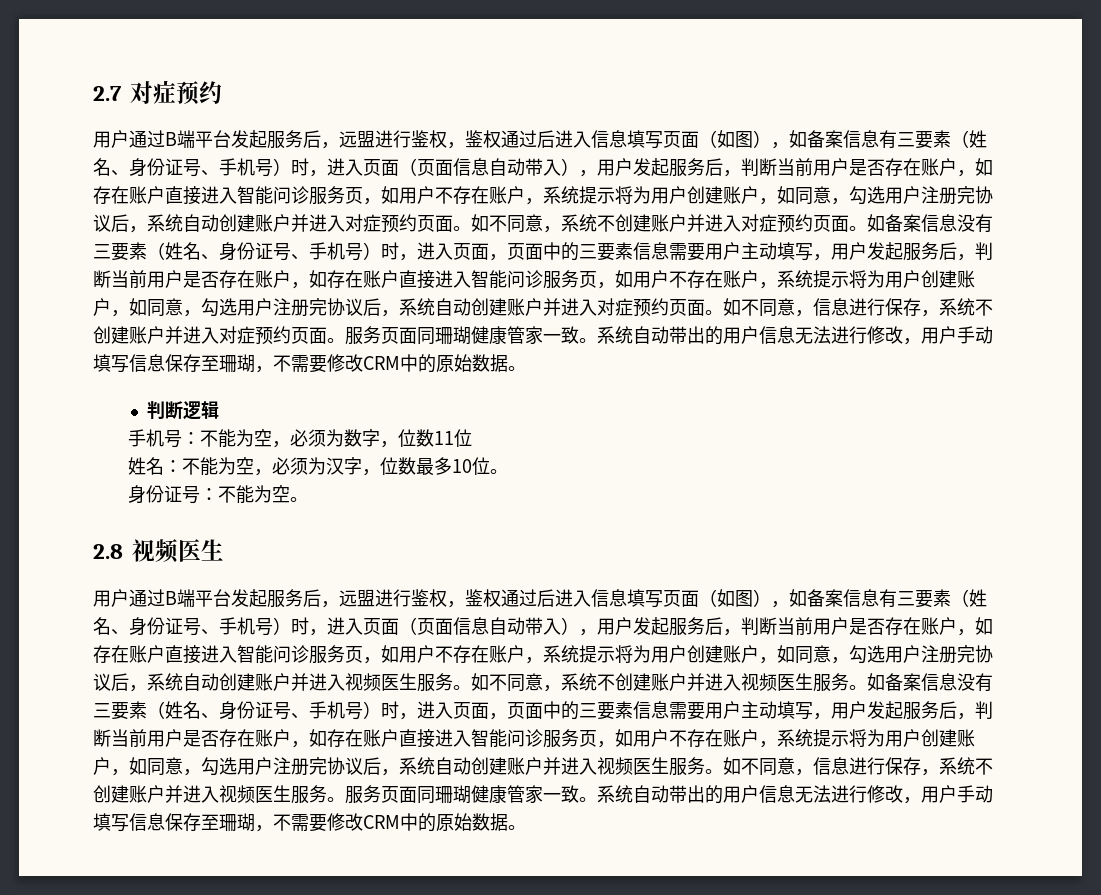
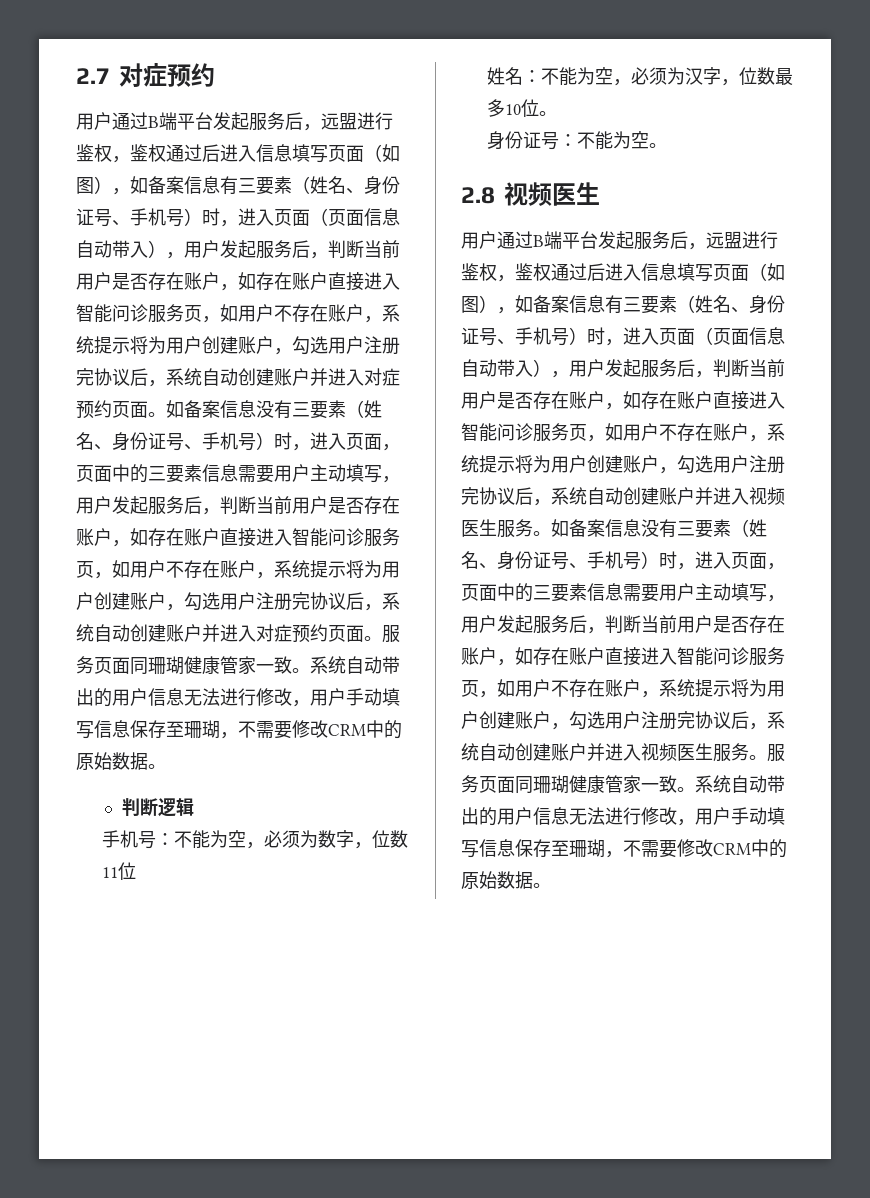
- 用户通过B端平台发起服务后，远盟进行鉴权，鉴权通过后进入信息填写页面（如图），如备案信息有三要素（姓名、身份证号、手机号）时，进入页面（页面信息自动带入），用户发起服务后，判断当前用户是否存在账户，如存在账户直接进入智能问诊服务页，如用户不存在账户，系统提示将为用户创建账户，如同意，勾选用户注册完协议后，系统自动创建账户并进入对症预约页面。
+ 用户通过B端平台发起服务后，远盟进行鉴权，鉴权通过后进入信息填写页面（如图），如备案信息有三要素（姓名、身份证号、手机号）时，进入页面（页面信息自动带入），用户发起服务后，判断当前用户是否存在账户，如存在账户直接进入智能问诊服务页，如用户不存在账户，系统提示将为用户创建账户，勾选用户注册完协议后，系统自动创建账户并进入对症预约页面。
- 如不同意，系统不创建账户并进入对症预约页面。如备案信息没有三要素（姓名、身份证号、手机号）时，进入页面，页面中的三要素信息需要用户主动填写，用户发起服务后，判断当前用户是否存在账户，如存在账户直接进入智能问诊服务页，如用户不存在账户，系统提示将为用户创建账户，如同意，勾选用户注册完协议后，系统自动创建账户并进入对症预约页面。
+ 如备案信息没有三要素（姓名、身份证号、手机号）时，进入页面，页面中的三要素信息需要用户主动填写，用户发起服务后，判断当前用户是否存在账户，如存在账户直接进入智能问诊服务页，如用户不存在账户，系统提示将为用户创建账户，勾选用户注册完协议后，系统自动创建账户并进入对症预约页面。
- 如不同意，信息进行保存，系统不创建账户并进入对症预约页面。
- 用户通过B端平台发起服务后，远盟进行鉴权，鉴权通过后进入信息填写页面（如图），如备案信息有三要素（姓名、身份证号、手机号）时，进入页面（页面信息自动带入），用户发起服务后，判断当前用户是否存在账户，如存在账户直接进入智能问诊服务页，如用户不存在账户，系统提示将为用户创建账户，如同意，勾选用户注册完协议后，系统自动创建账户并进入视频医生服务。
+ 用户通过B端平台发起服务后，远盟进行鉴权，鉴权通过后进入信息填写页面（如图），如备案信息有三要素（姓名、身份证号、手机号）时，进入页面（页面信息自动带入），用户发起服务后，判断当前用户是否存在账户，如存在账户直接进入智能问诊服务页，如用户不存在账户，系统提示将为用户创建账户，勾选用户注册完协议后，系统自动创建账户并进入视频医生服务。
- 如不同意，系统不创建账户并进入视频医生服务。如备案信息没有三要素（姓名、身份证号、手机号）时，进入页面，页面中的三要素信息需要用户主动填写，用户发起服务后，判断当前用户是否存在账户，如存在账户直接进入智能问诊服务页，如用户不存在账户，系统提示将为用户创建账户，如同意，勾选用户注册完协议后，系统自动创建账户并进入视频医生服务。
+ 如备案信息没有三要素（姓名、身份证号、手机号）时，进入页面，页面中的三要素信息需要用户主动填写，用户发起服务后，判断当前用户是否存在账户，如存在账户直接进入智能问诊服务页，如用户不存在账户，系统提示将为用户创建账户，勾选用户注册完协议后，系统自动创建账户并进入视频医生服务。
- 如不同意，信息进行保存，系统不创建账户并进入视频医生服务。

